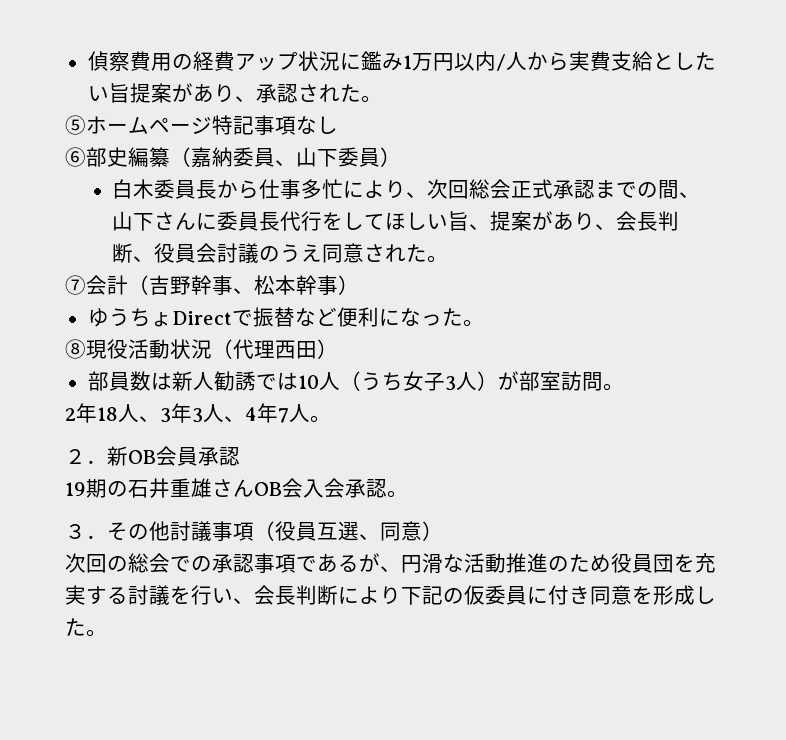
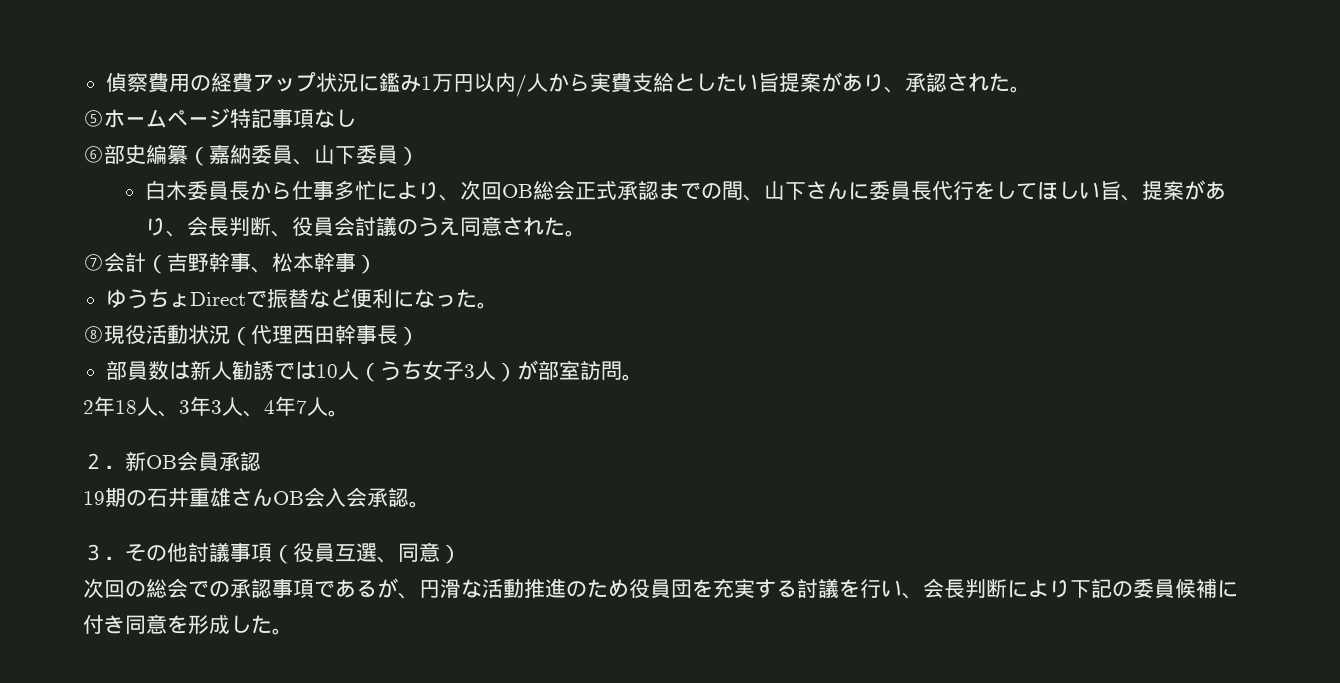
- 白木委員長から仕事多忙により、次回総会正式承認までの間、山下さんに委員長代行をしてほしい旨、提案があり、会長判断、役員会討議のうえ同意された。
+ 白木委員長から仕事多忙により、次回OB総会正式承認までの間、山下さんに委員長代行をしてほしい旨、提案があり、会長判断、役員会討議のうえ同意された。
- ⑧現役活動状況（代理西田）
+ ⑧現役活動状況（代理西田幹事長）
- 次回の総会での承認事項であるが、円滑な活動推進のため役員団を充実する討議を行い、会長判断により下記の仮委員に付き同意を形成した。
+ 次回の総会での承認事項であるが、円滑な活動推進のため役員団を充実する討議を行い、会長判断により下記の委員候補に付き同意を形成した。

